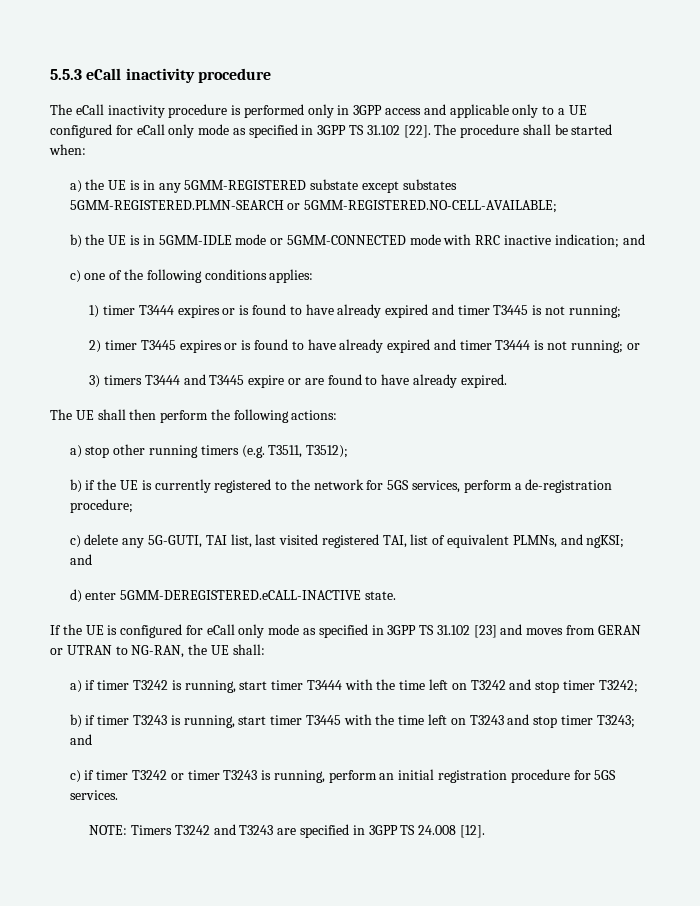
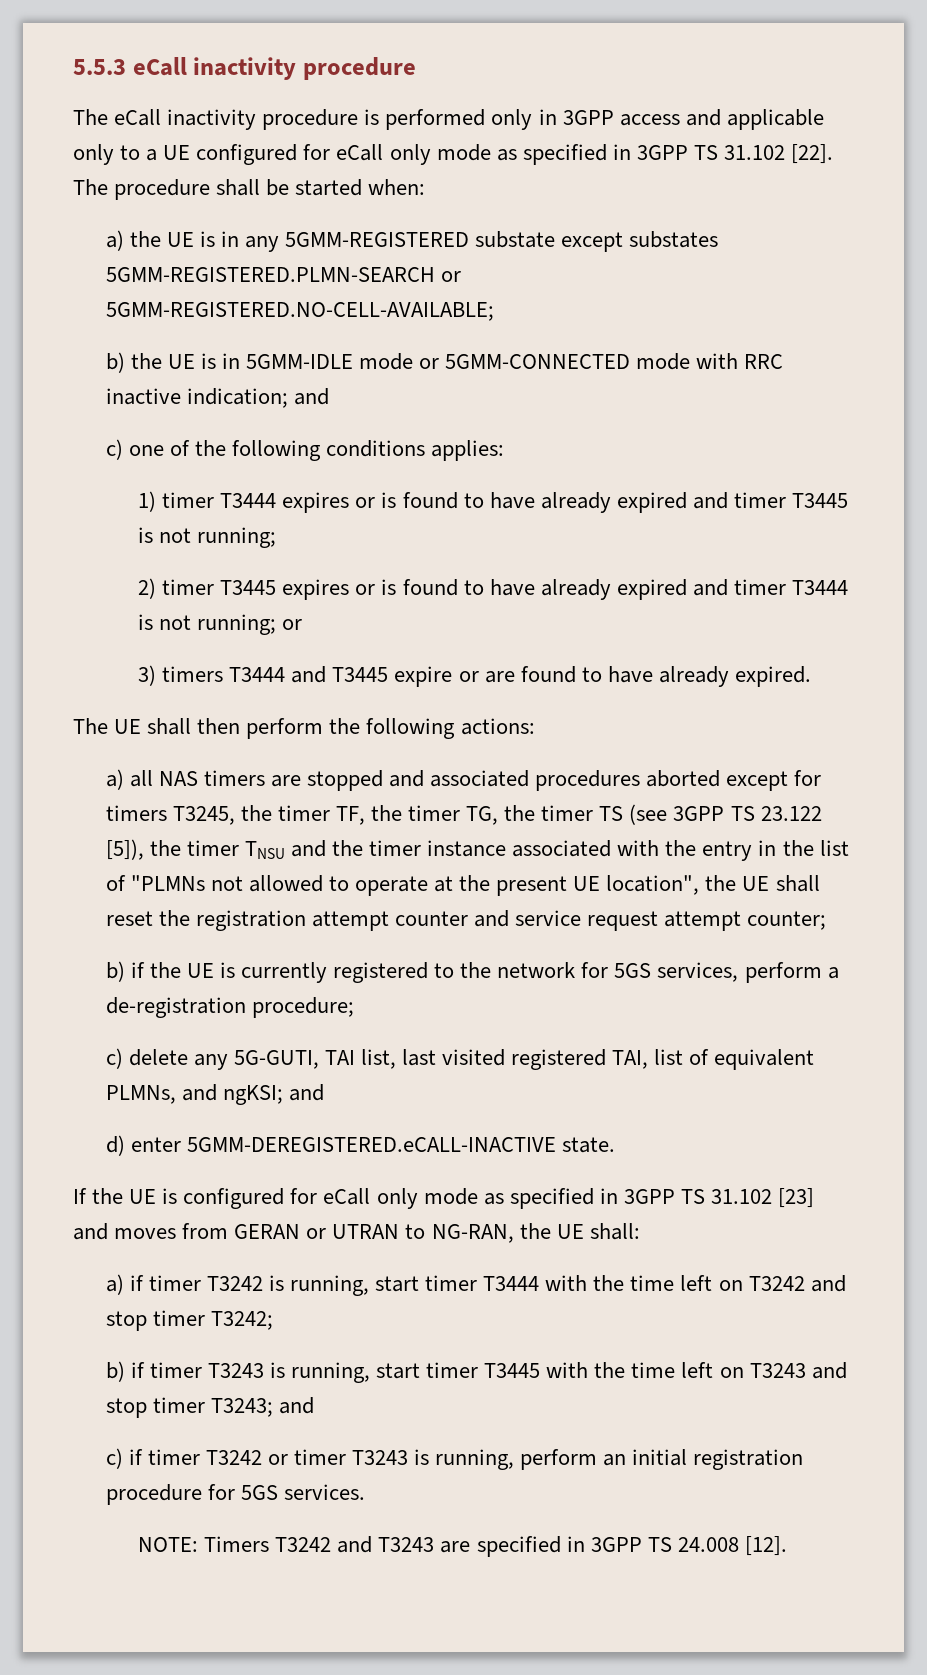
- a) stop other running timers (e.g. T3511, T3512);
+ a) all NAS timers are stopped and associated procedures aborted except for timers T3245, the timer TF, the timer TG, the timer TS (see 3GPP TS 23.122 [5]), the timer TNSU and the timer instance associated with the entry in the list of "PLMNs not allowed to operate at the present UE location", the UE shall reset the registration attempt counter and service request attempt counter;

